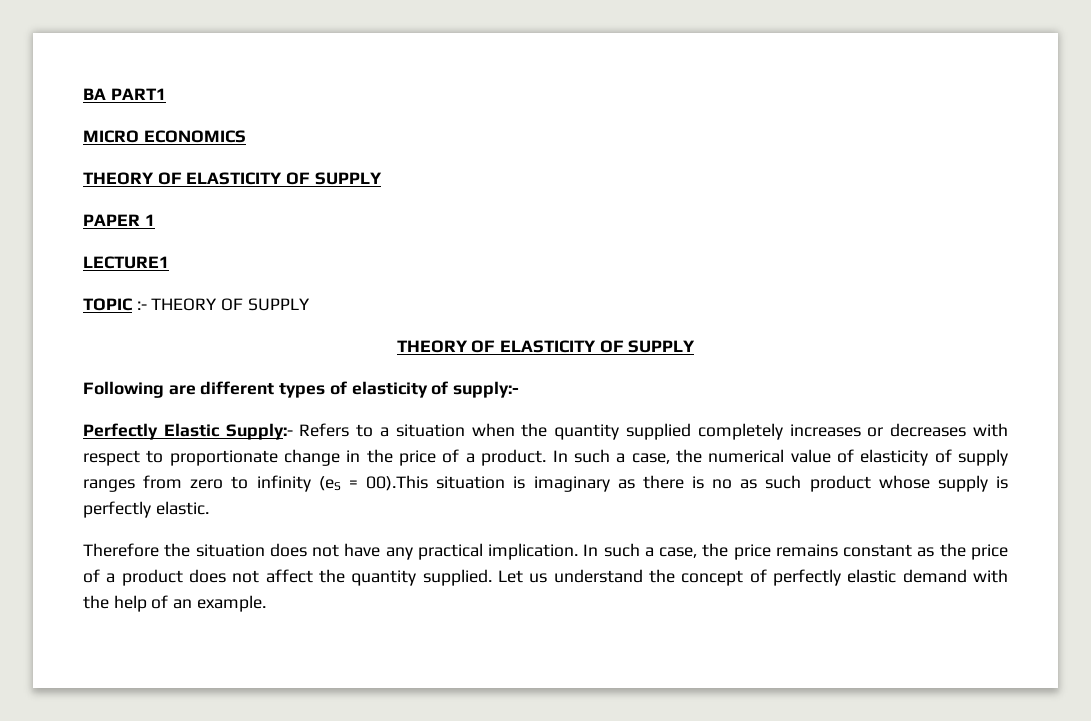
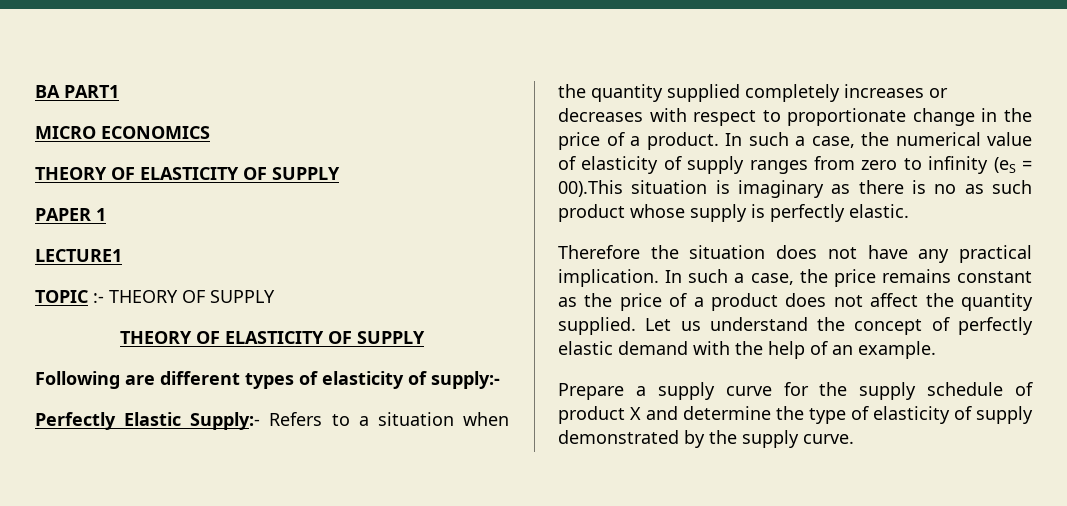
+ Prepare a supply curve for the supply schedule of product X and determine the type of elasticity of supply demonstrated by the supply curve.

